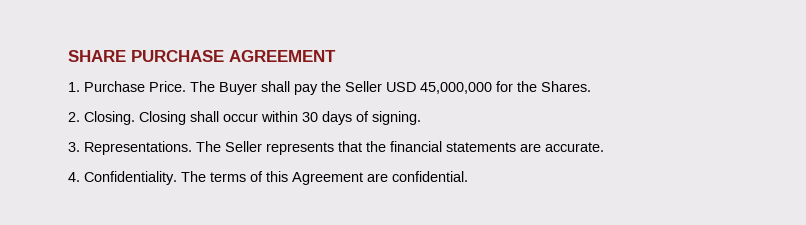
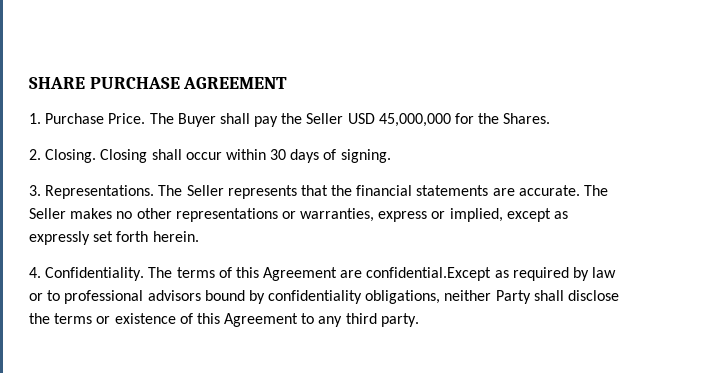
+ The Seller makes no other representations or warranties, express or implied, except as expressly set forth herein.
- The terms of this Agreement are confidential.
+ The terms of this Agreement are confidential.Except as required by law or to professional advisors bound by confidentiality obligations, neither Party shall disclose the terms or existence of this Agreement to any third party.

